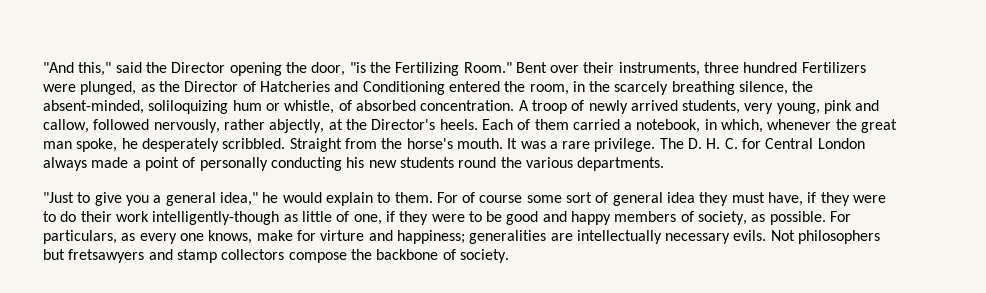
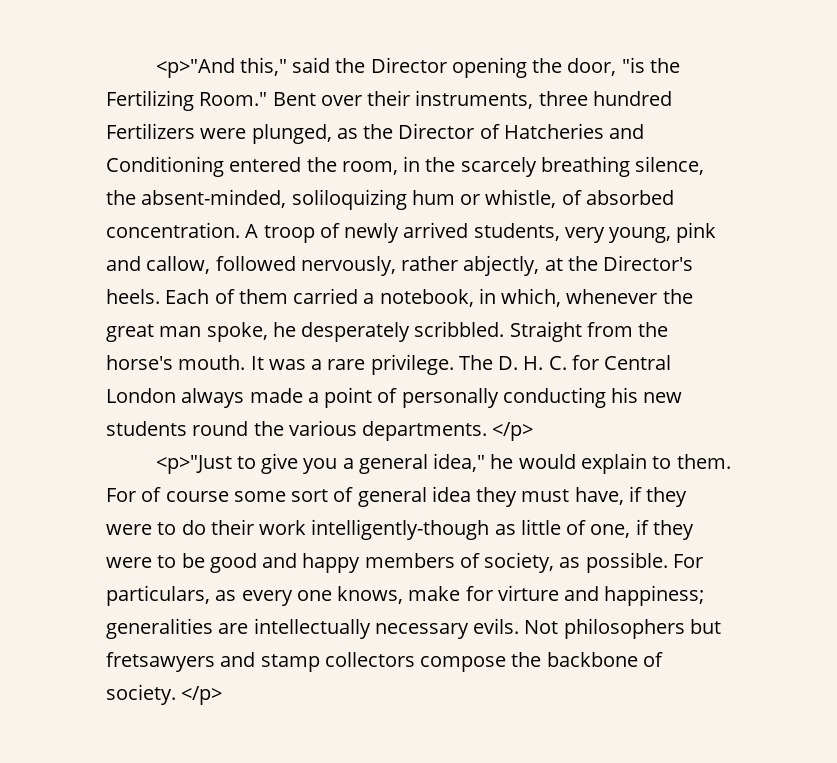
- "And this," said the Director opening the door, "is the Fertilizing Room."
+ <p>"And this," said the Director opening the door, "is the Fertilizing Room."
- The D. H. C. for Central London always made a point of personally conducting his new students round the various departments.
- "Just to give you a general idea," he would explain to them.
+ The D. H. C. for Central London always made a point of personally conducting his new students round the various departments. </p>
+ <p>"Just to give you a general idea," he would explain to them.
- Not philosophers but fretsawyers and stamp collectors compose the backbone of society.
+ Not philosophers but fretsawyers and stamp collectors compose the backbone of society. </p>

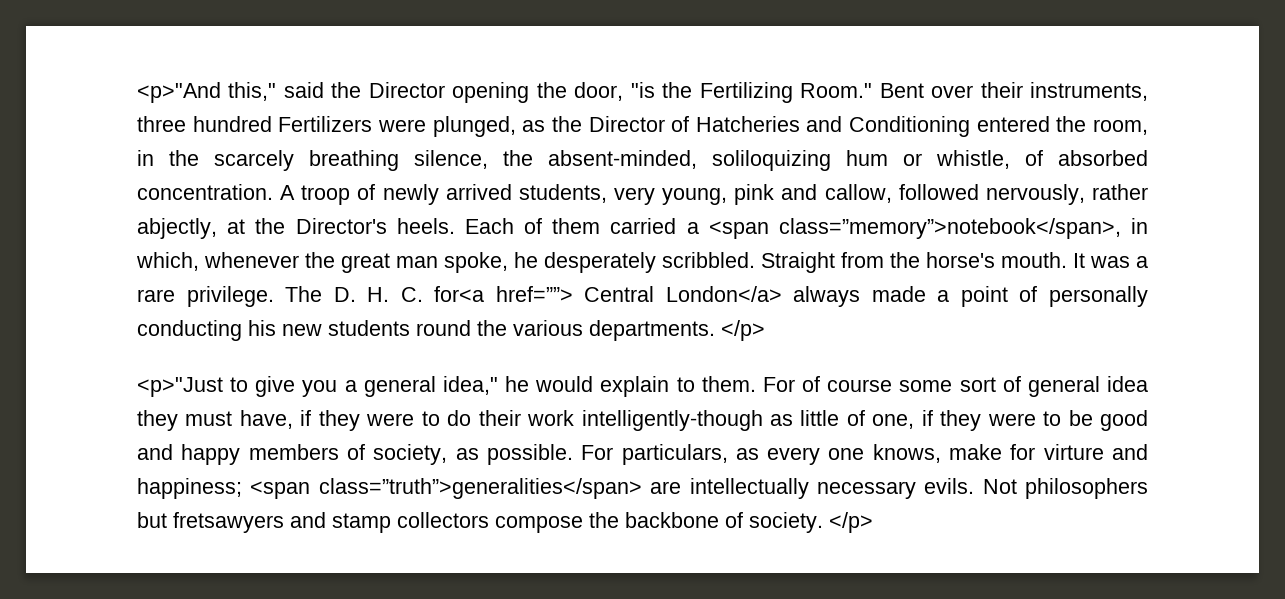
- Each of them carried a notebook, in which, whenever the great man spoke, he desperately scribbled.
+ Each of them carried a <span class=”memory”>notebook</span>, in which, whenever the great man spoke, he desperately scribbled.
- The D. H. C. for Central London always made a point of personally conducting his new students round the various departments.
+ The D. H. C. for<a href=””> Central London</a> always made a point of personally conducting his new students round the various departments.
- For particulars, as every one knows, make for virture and happiness; generalities are intellectually necessary evils.
+ For particulars, as every one knows, make for virture and happiness; <span class=”truth”>generalities</span> are intellectually necessary evils.

